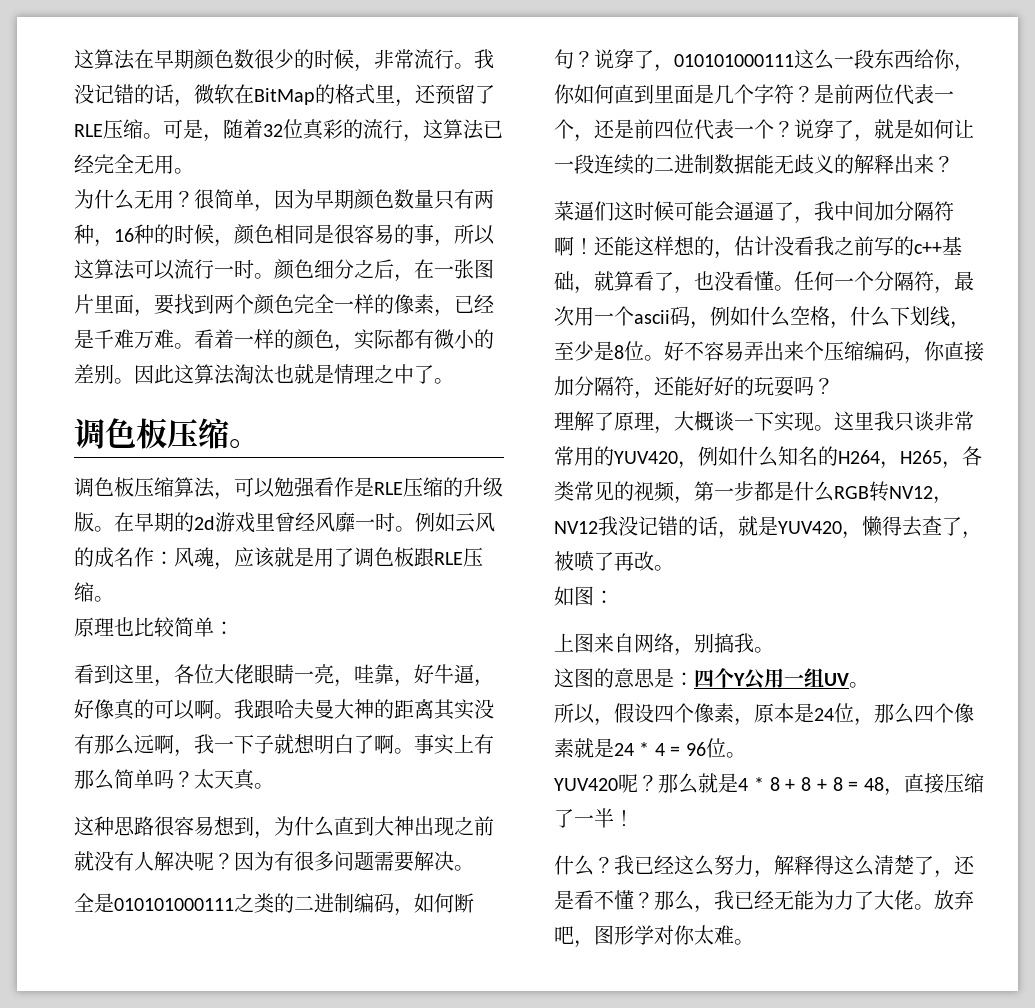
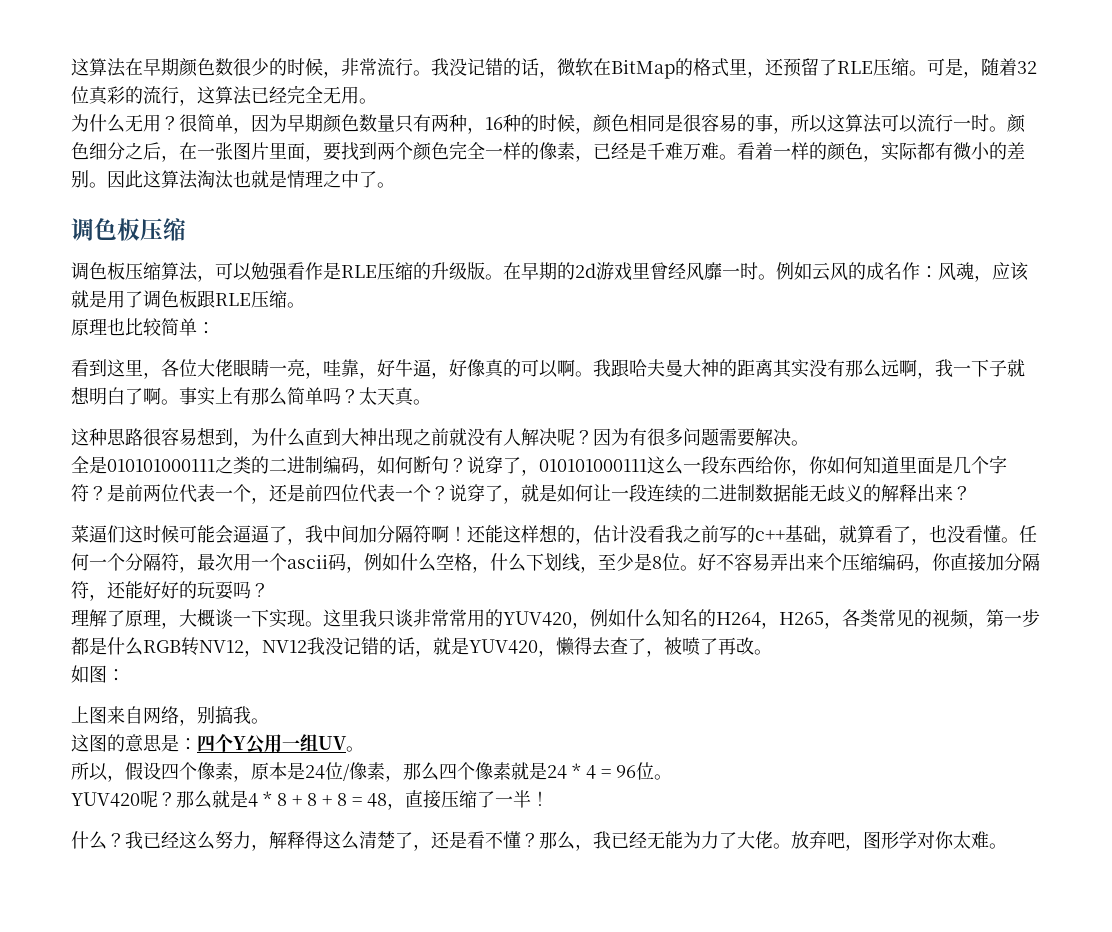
  因此这算法淘汰也就是情理之中了。
- 调色板压缩。
+ 调色板压缩
- 说穿了，010101000111这么一段东西给你，你如何直到里面是几个字符？
+ 说穿了，010101000111这么一段东西给你，你如何知道里面是几个字符？
- 所以，假设四个像素，原本是24位，那么四个像素就是24 * 4 = 96位。
+ 所以，假设四个像素，原本是24位/像素，那么四个像素就是24 * 4 = 96位。

